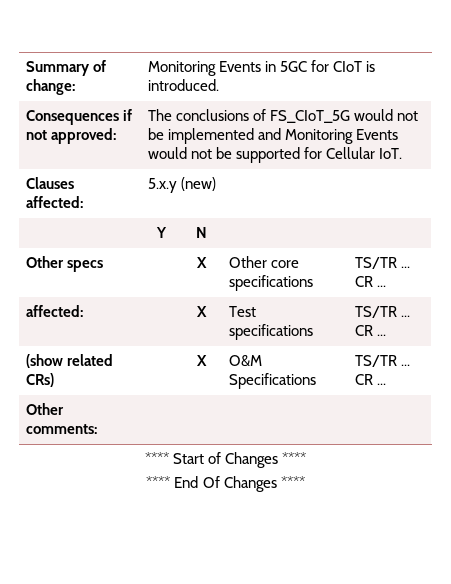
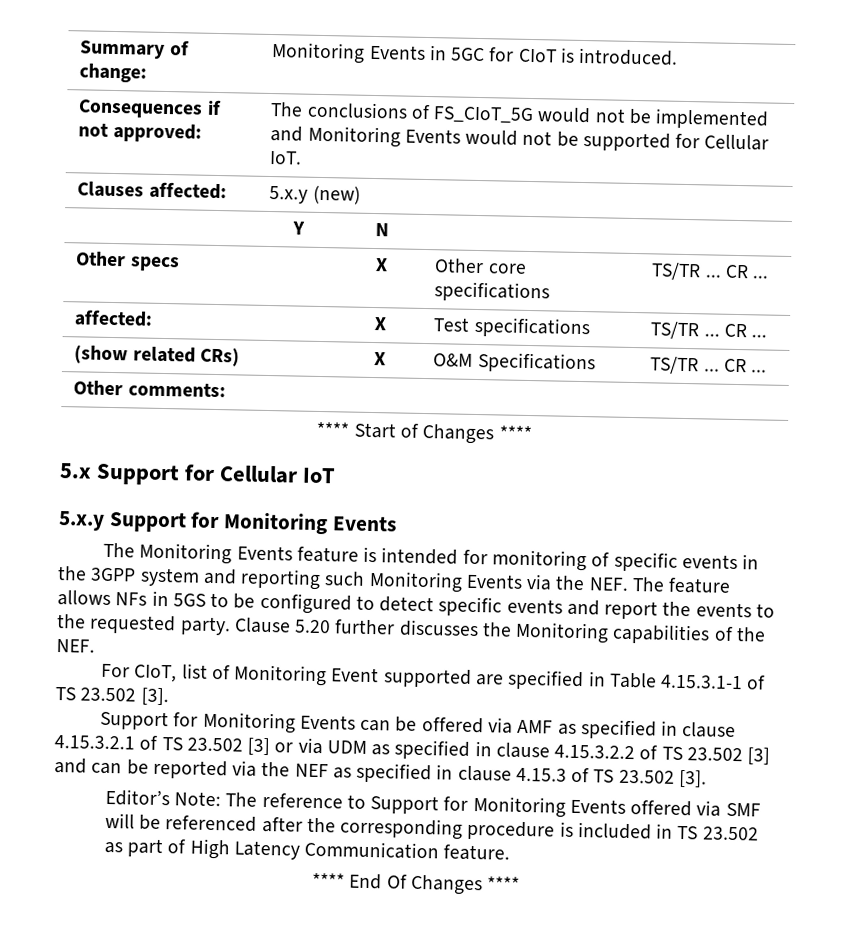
+ 5.x Support for Cellular IoT
+ 5.x.y Support for Monitoring Events
+ The Monitoring Events feature is intended for monitoring of specific events in the 3GPP system and reporting such Monitoring Events via the NEF. The feature allows NFs in 5GS to be configured to detect specific events and report the events to the requested party. Clause 5.20 further discusses the Monitoring capabilities of the NEF.
+ For CIoT, list of Monitoring Event supported are specified in Table 4.15.3.1-1 of TS 23.502 [3].
+ Support for Monitoring Events can be offered via AMF as specified in clause 4.15.3.2.1 of TS 23.502 [3] or via UDM as specified in clause 4.15.3.2.2 of TS 23.502 [3] and can be reported via the NEF as specified in clause 4.15.3 of TS 23.502 [3].
+ Editor’s Note: The reference to Support for Monitoring Events offered via SMF will be referenced after the corresponding procedure is included in TS 23.502 as part of High Latency Communication feature.

